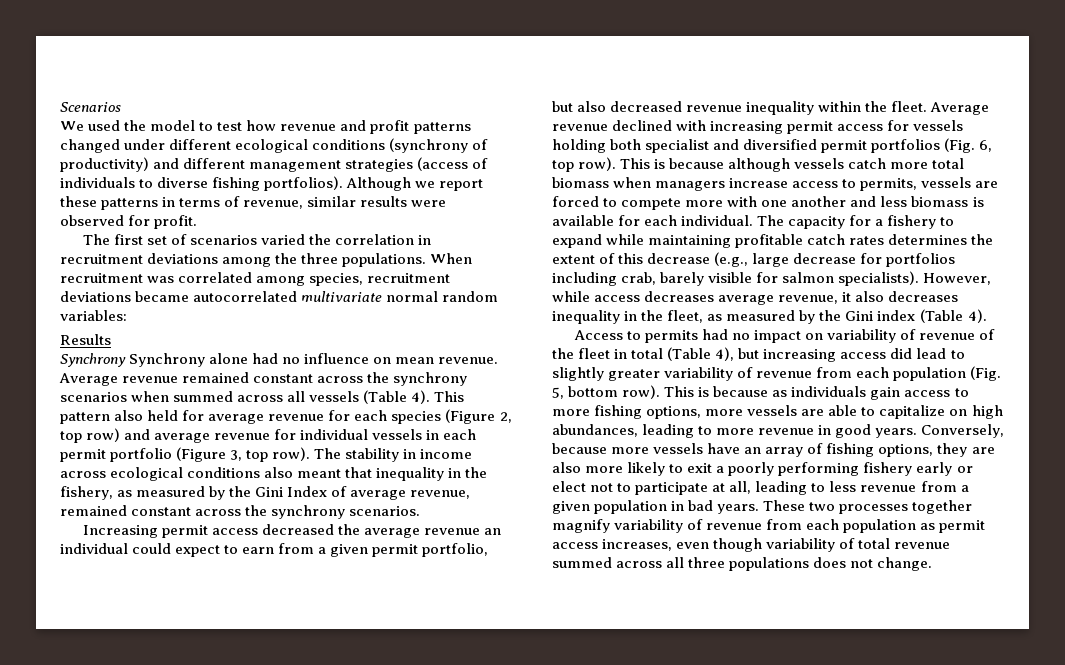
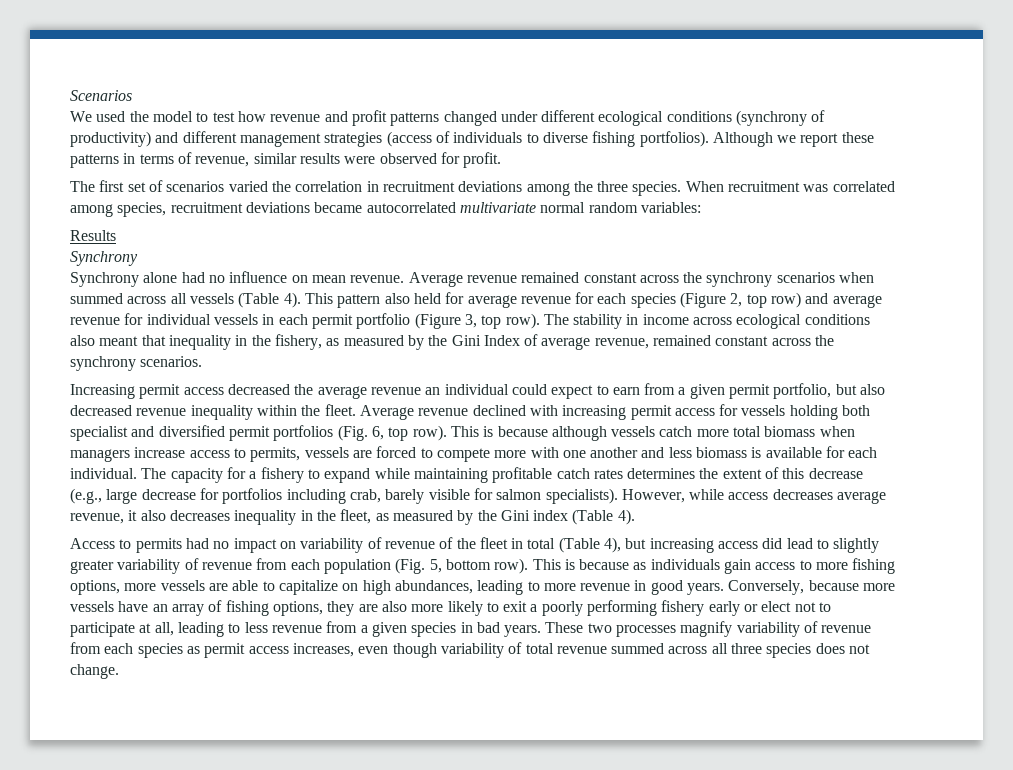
- The first set of scenarios varied the correlation in recruitment deviations among the three populations.
+ The first set of scenarios varied the correlation in recruitment deviations among the three species.
  Results
- Synchrony Synchrony alone had no influence on mean revenue.
+ Synchrony
+ Synchrony alone had no influence on mean revenue.
- Conversely, because more vessels have an array of fishing options, they are also more likely to exit a poorly performing fishery early or elect not to participate at all, leading to less revenue from a given population in bad years.
+ Conversely, because more vessels have an array of fishing options, they are also more likely to exit a poorly performing fishery early or elect not to participate at all, leading to less revenue from a given species in bad years.
- These two processes together magnify variability of revenue from each population as permit access increases, even though variability of total revenue summed across all three populations does not change.
+ These two processes magnify variability of revenue from each species as permit access increases, even though variability of total revenue summed across all three species does not change.

